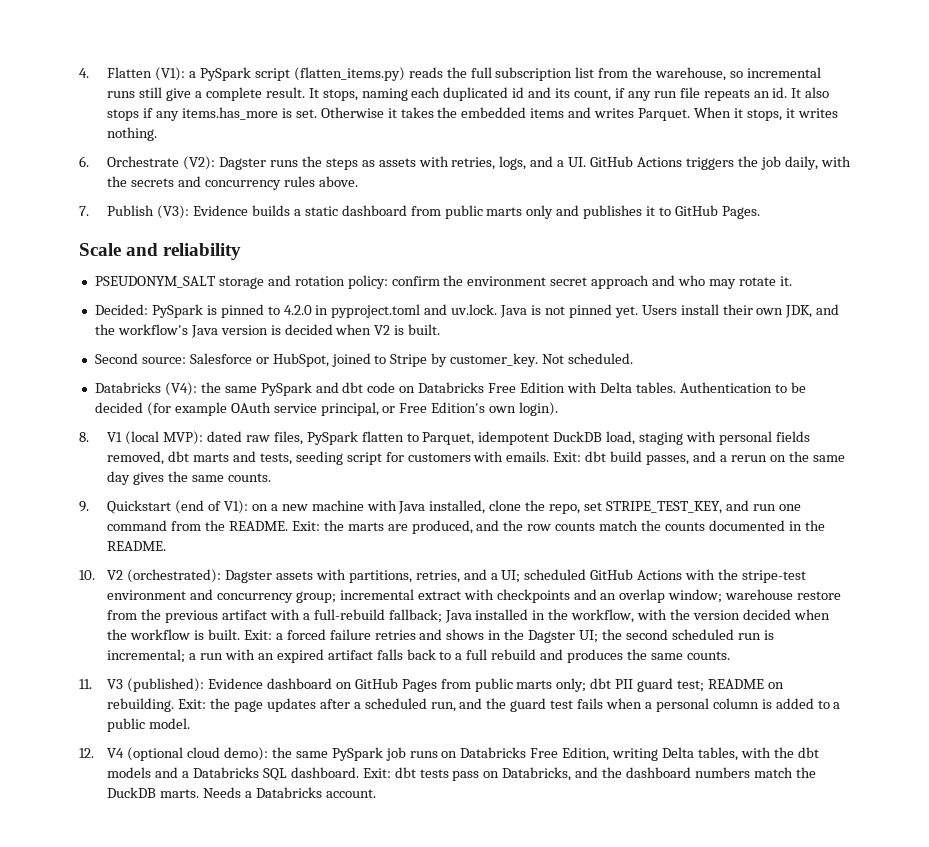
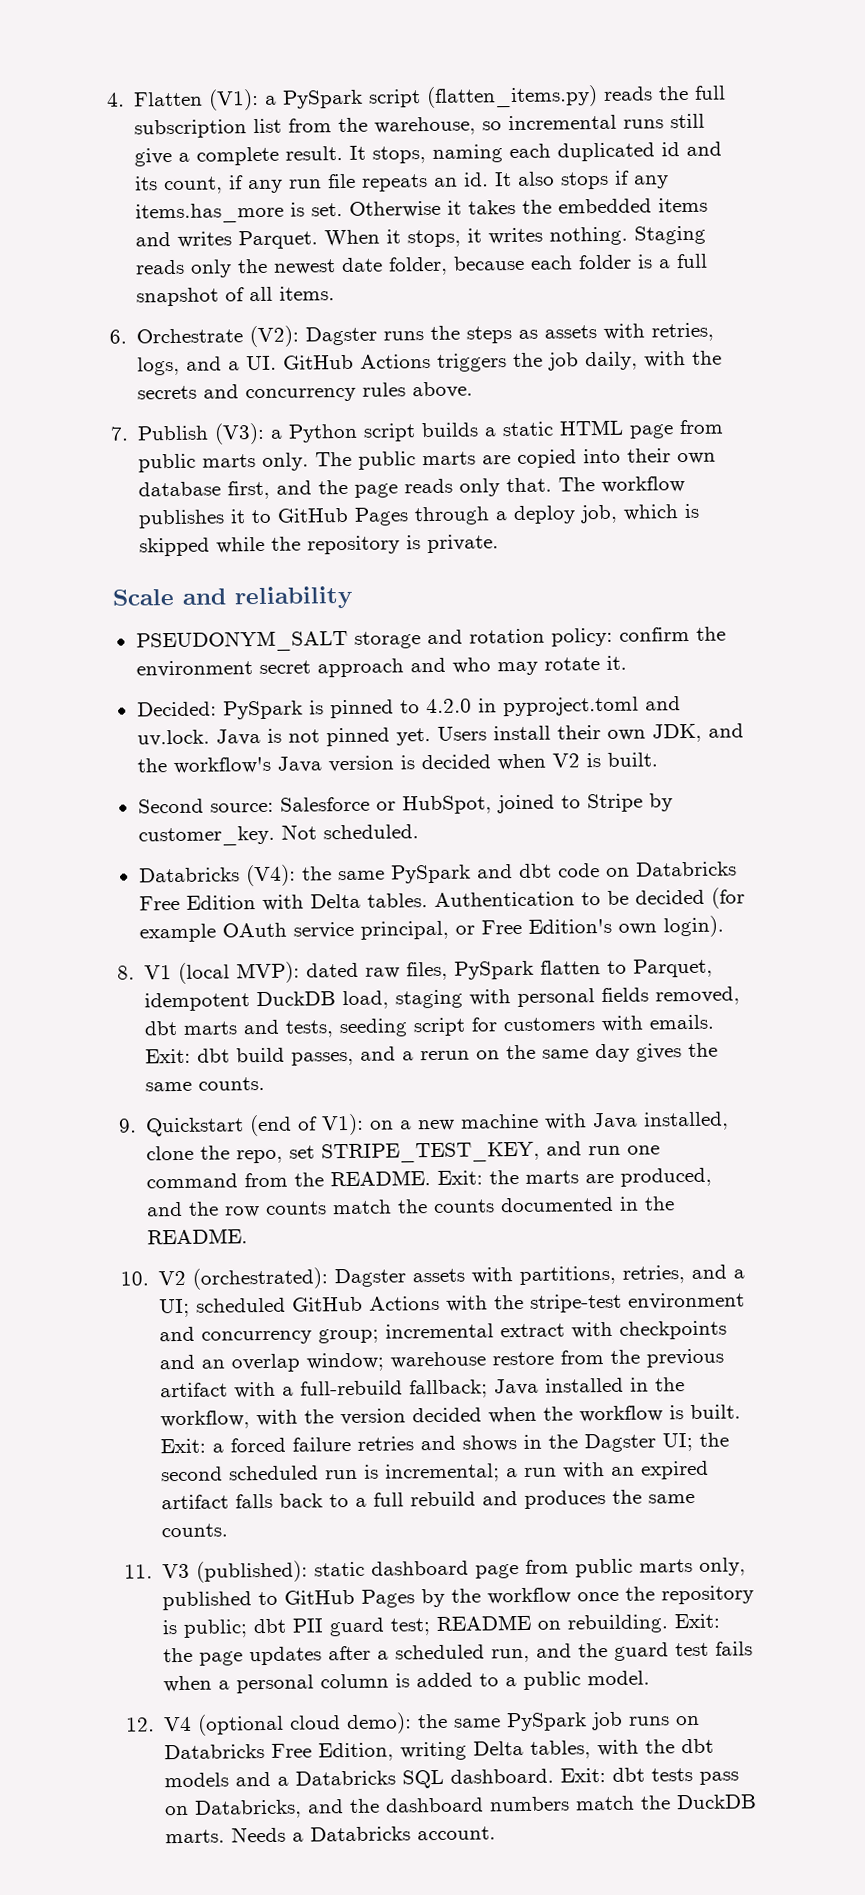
+ Staging reads only the newest date folder, because each folder is a full snapshot of all items.
- 7. Publish (V3): Evidence builds a static dashboard from public marts only and publishes it to GitHub Pages.
+ 7. Publish (V3): a Python script builds a static HTML page from public marts only. The public marts are copied into their own database first, and the page reads only that. The workflow publishes it to GitHub Pages through a deploy job, which is skipped while the repository is private.
- 11. V3 (published): Evidence dashboard on GitHub Pages from public marts only; dbt PII guard test; README on rebuilding.
+ 11. V3 (published): static dashboard page from public marts only, published to GitHub Pages by the workflow once the repository is public; dbt PII guard test; README on rebuilding.

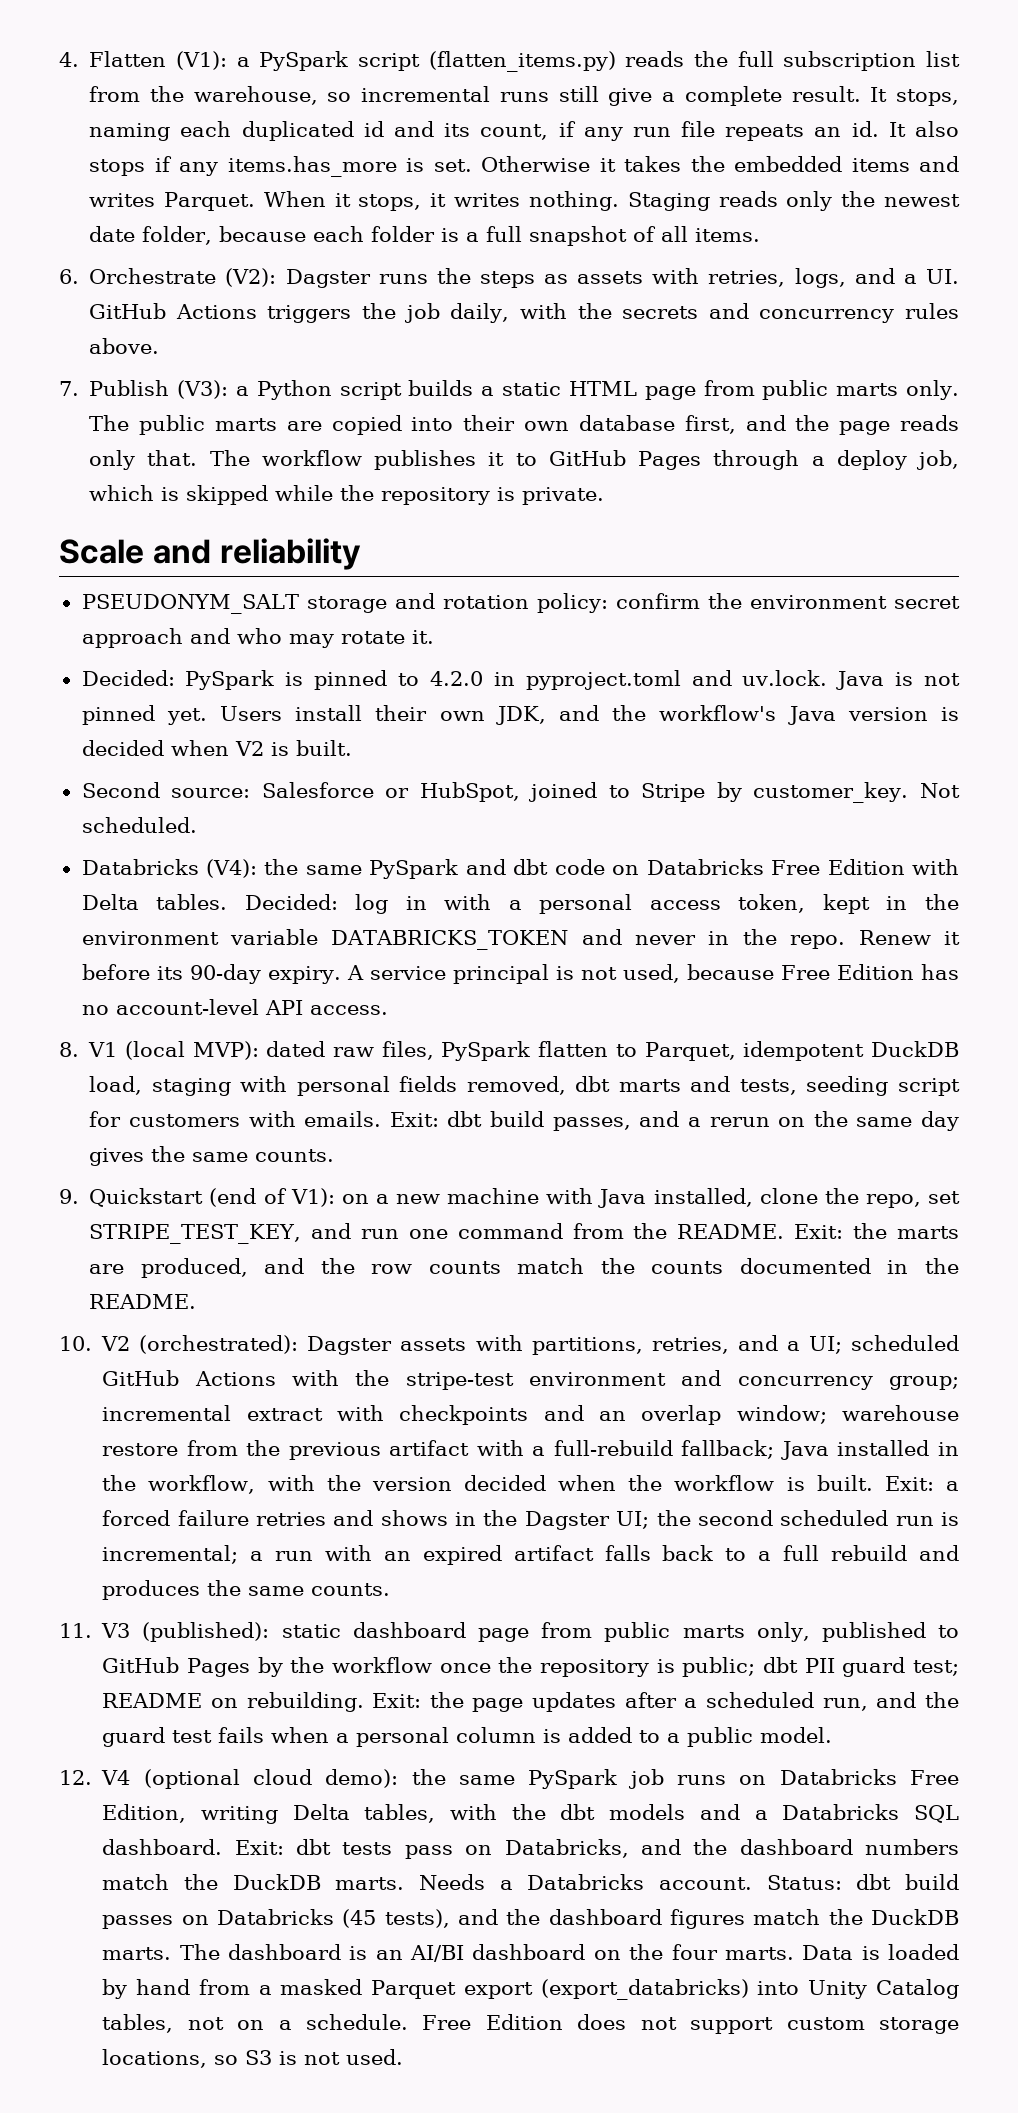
- Authentication to be decided (for example OAuth service principal, or Free Edition's own login).
+ Decided: log in with a personal access token, kept in the environment variable DATABRICKS_TOKEN and never in the repo. Renew it before its 90-day expiry. A service principal is not used, because Free Edition has no account-level API access.
+ Status: dbt build passes on Databricks (45 tests), and the dashboard figures match the DuckDB marts. The dashboard is an AI/BI dashboard on the four marts. Data is loaded by hand from a masked Parquet export (export_databricks) into Unity Catalog tables, not on a schedule. Free Edition does not support custom storage locations, so S3 is not used.

